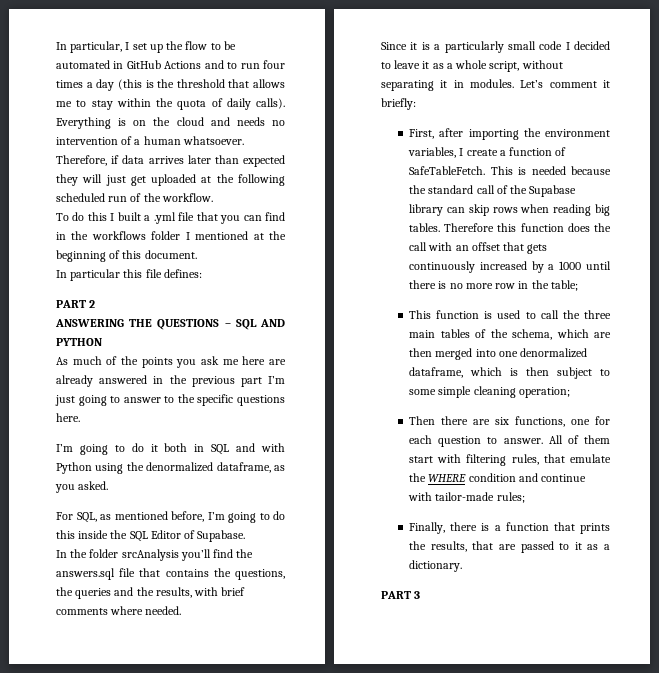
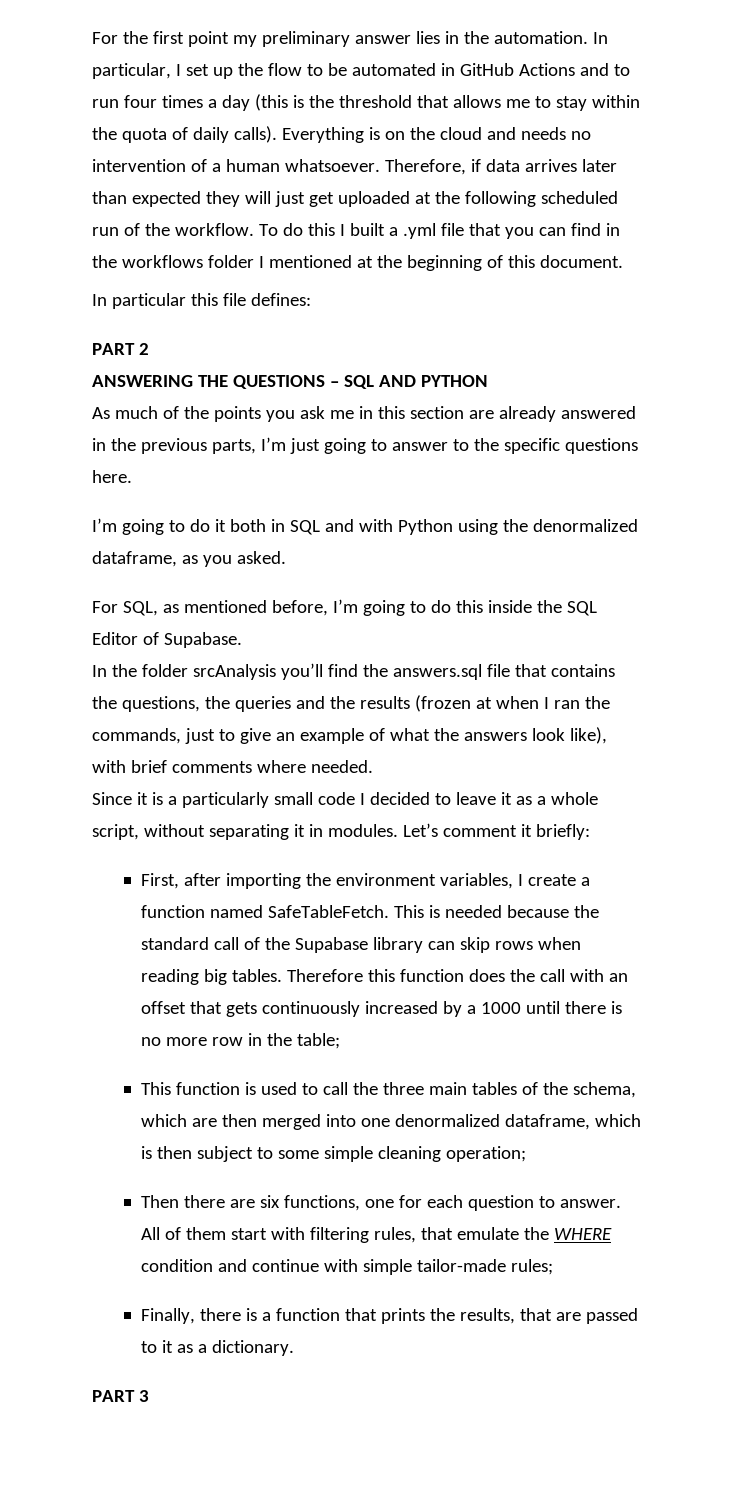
+ For the first point my preliminary answer lies in the automation.
- Therefore, if data arrives later than expected they will just get uploaded at the following scheduled run of the workflow.
- To do this I built a .yml file that you can find in the workflows folder I mentioned at the beginning of this document.
+ Therefore, if data arrives later than expected they will just get uploaded at the following scheduled run of the workflow. To do this I built a .yml file that you can find in the workflows folder I mentioned at the beginning of this document.
- As much of the points you ask me here are already answered in the previous part I’m just going to answer to the specific questions here.
+ As much of the points you ask me in this section are already answered in the previous parts, I’m just going to answer to the specific questions here.
- In the folder srcAnalysis you’ll find the answers.sql file that contains the questions, the queries and the results, with brief comments where needed.
+ In the folder srcAnalysis you’ll find the answers.sql file that contains the questions, the queries and the results (frozen at when I ran the commands, just to give an example of what the answers look like), with brief comments where needed.
- First, after importing the environment variables, I create a function of SafeTableFetch.
+ First, after importing the environment variables, I create a function named SafeTableFetch.
- All of them start with filtering rules, that emulate the WHERE condition and continue with tailor-made rules;
+ All of them start with filtering rules, that emulate the WHERE condition and continue with simple tailor-made rules;

